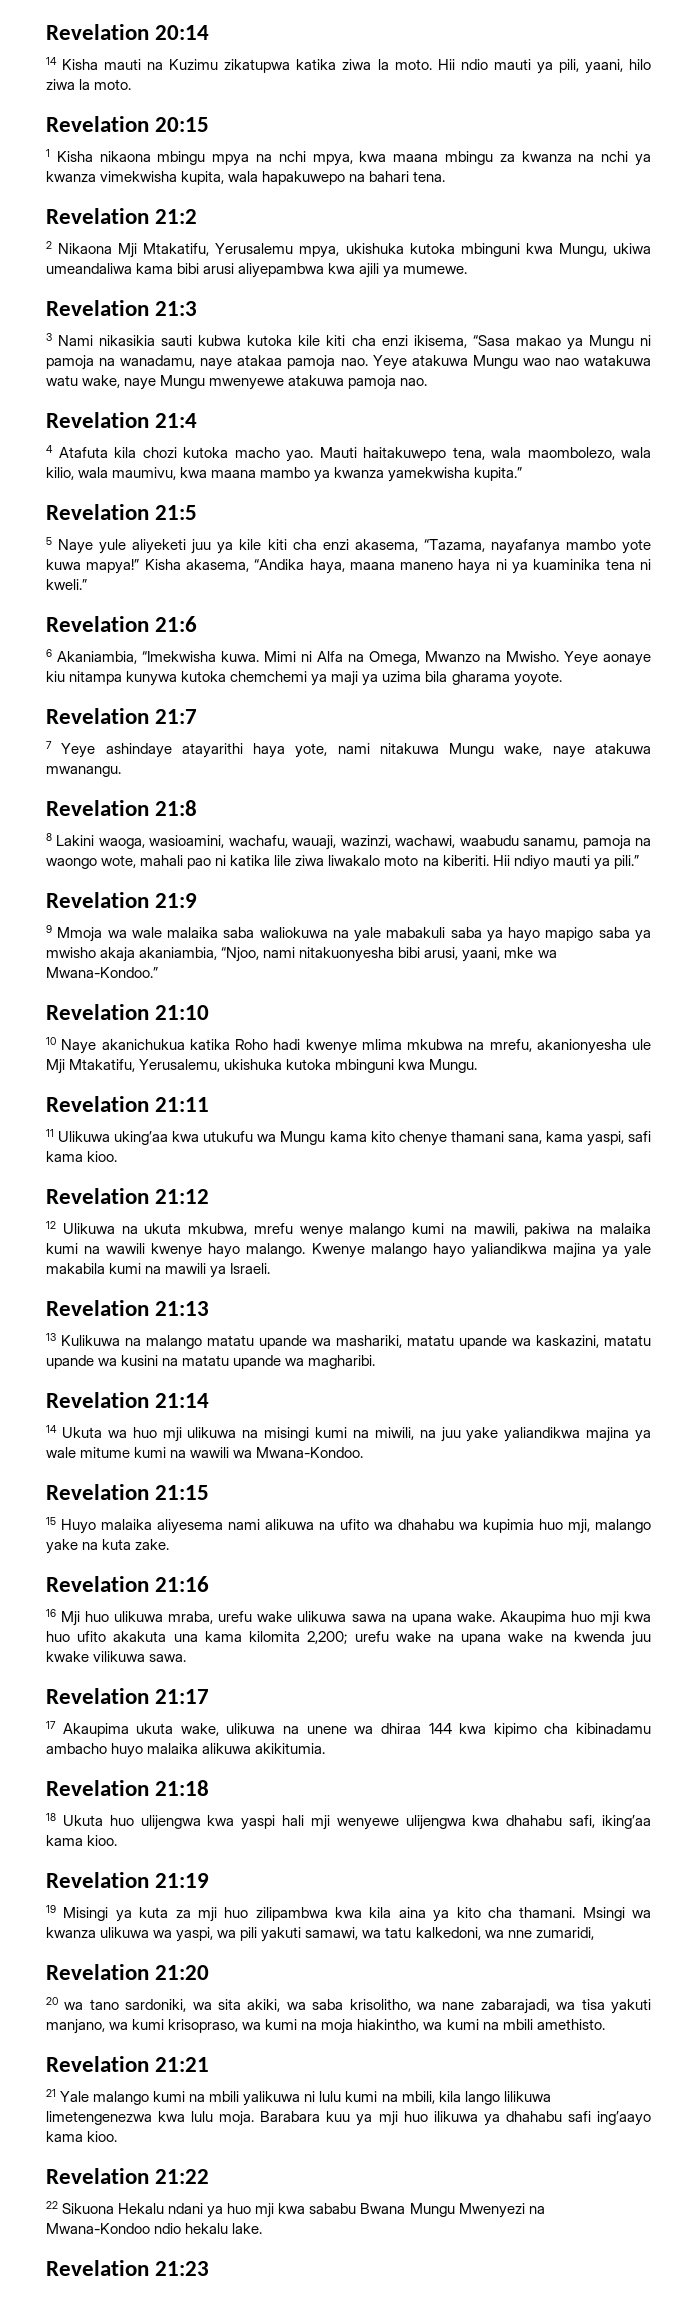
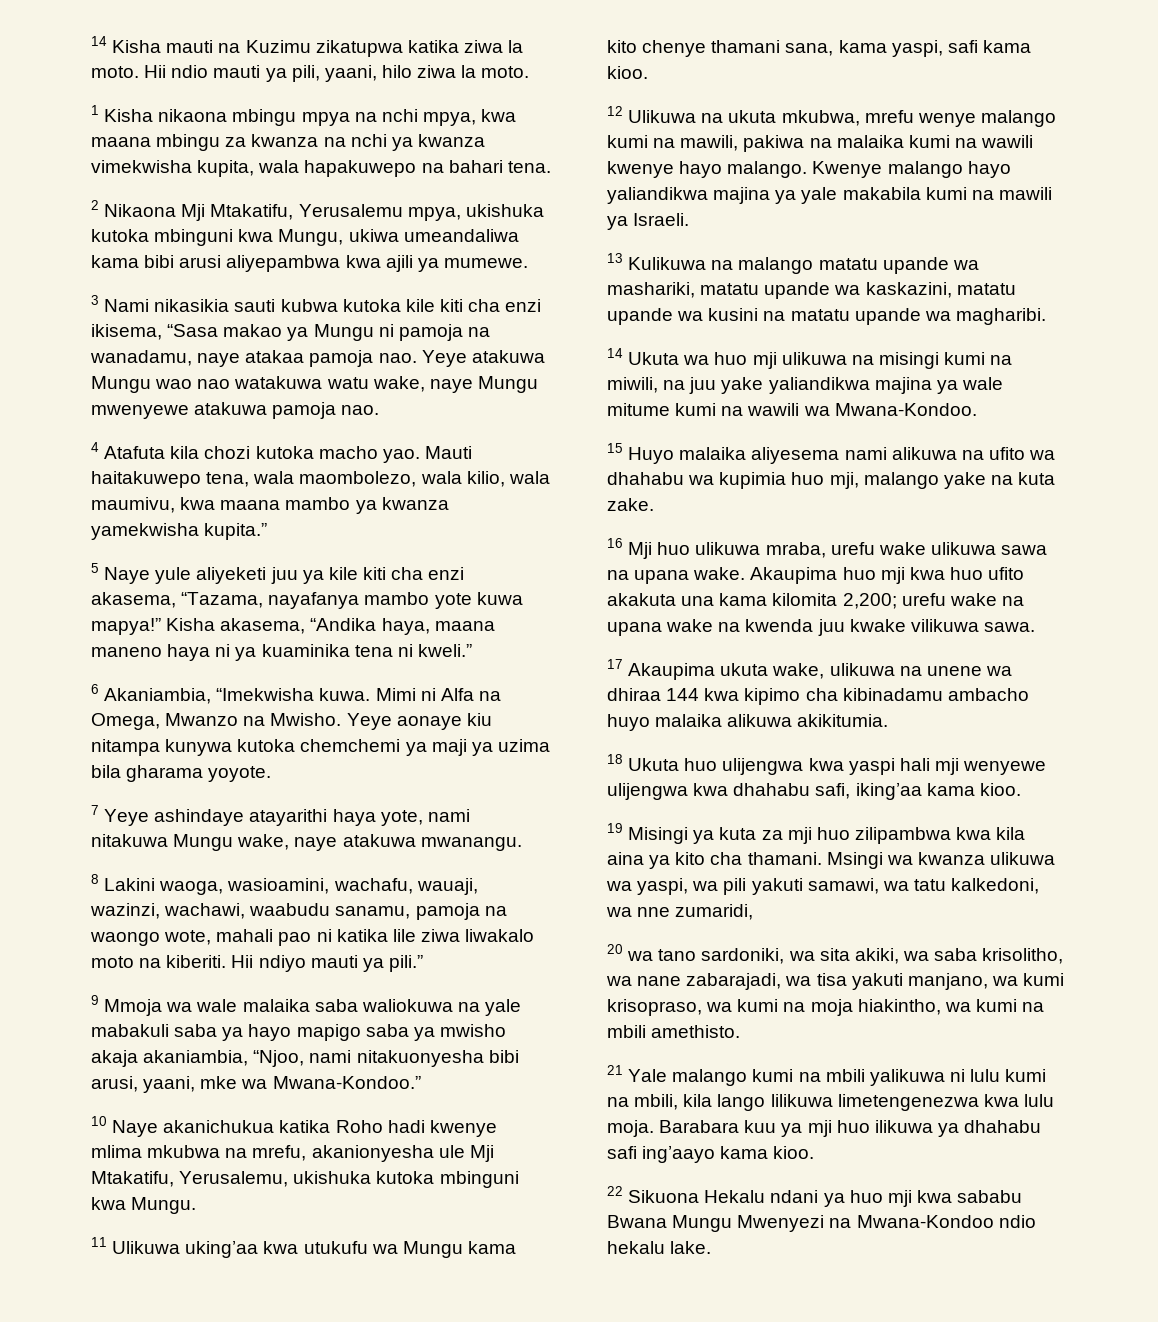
- Revelation 20:14
- Revelation 20:15
- Revelation 21:2
- Revelation 21:3
- Revelation 21:4
- Revelation 21:5
- Revelation 21:6
- Revelation 21:7
- Revelation 21:8
- Revelation 21:9
- Revelation 21:10
- Revelation 21:11
- Revelation 21:12
- Revelation 21:13
- Revelation 21:14
- Revelation 21:15
- Revelation 21:16
- Revelation 21:17
- Revelation 21:18
- Revelation 21:19
- Revelation 21:20
- Revelation 21:21
- Revelation 21:22
- Revelation 21:23

